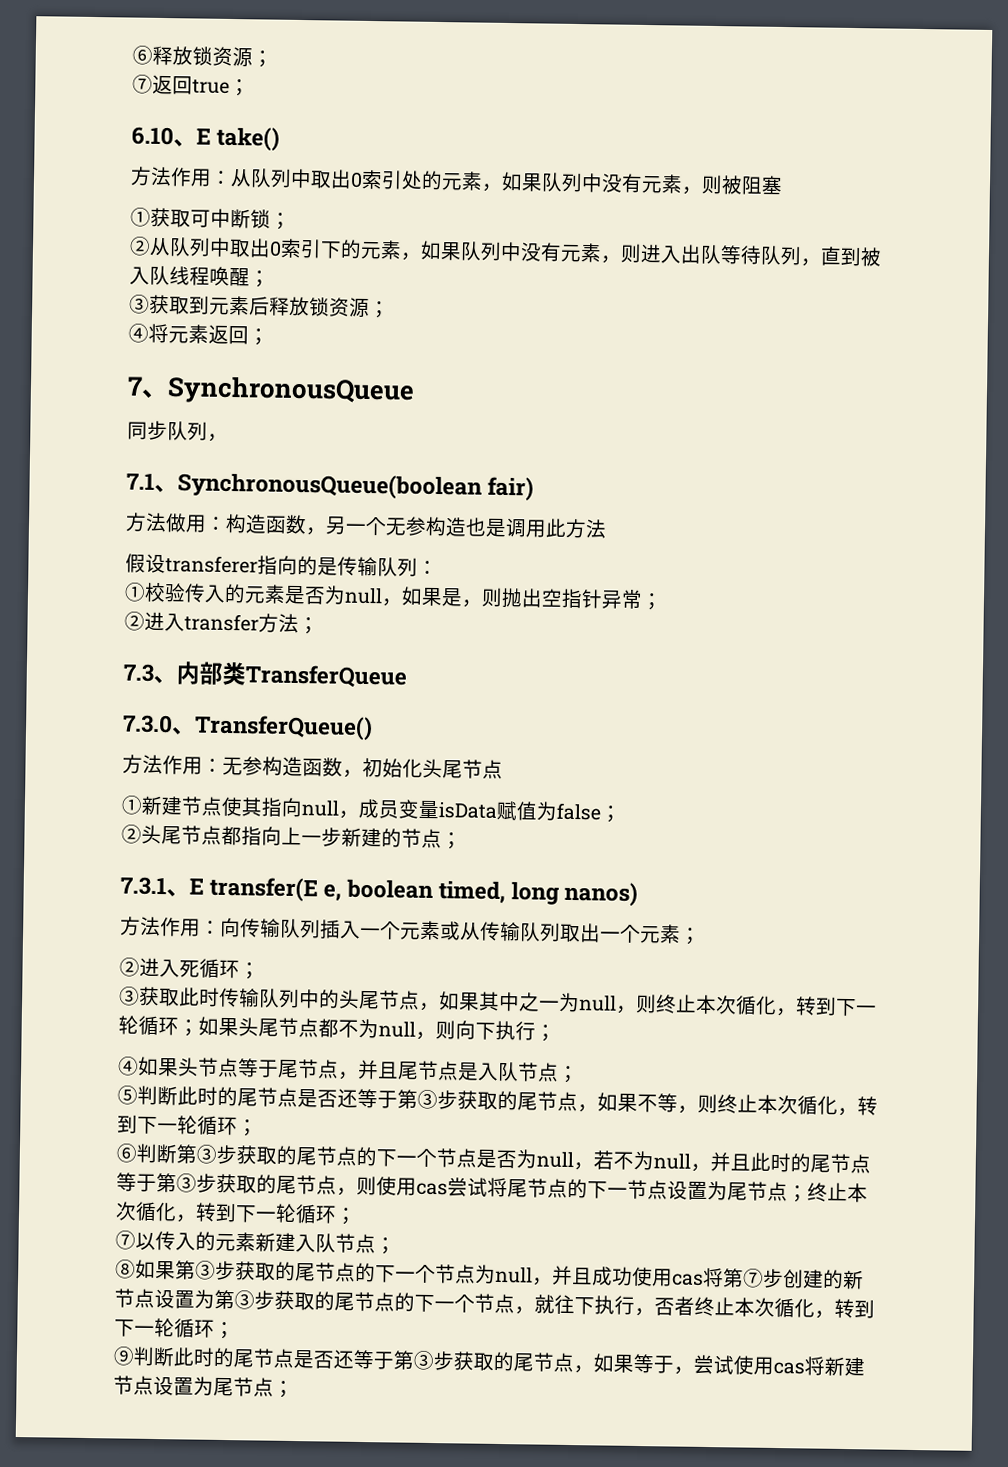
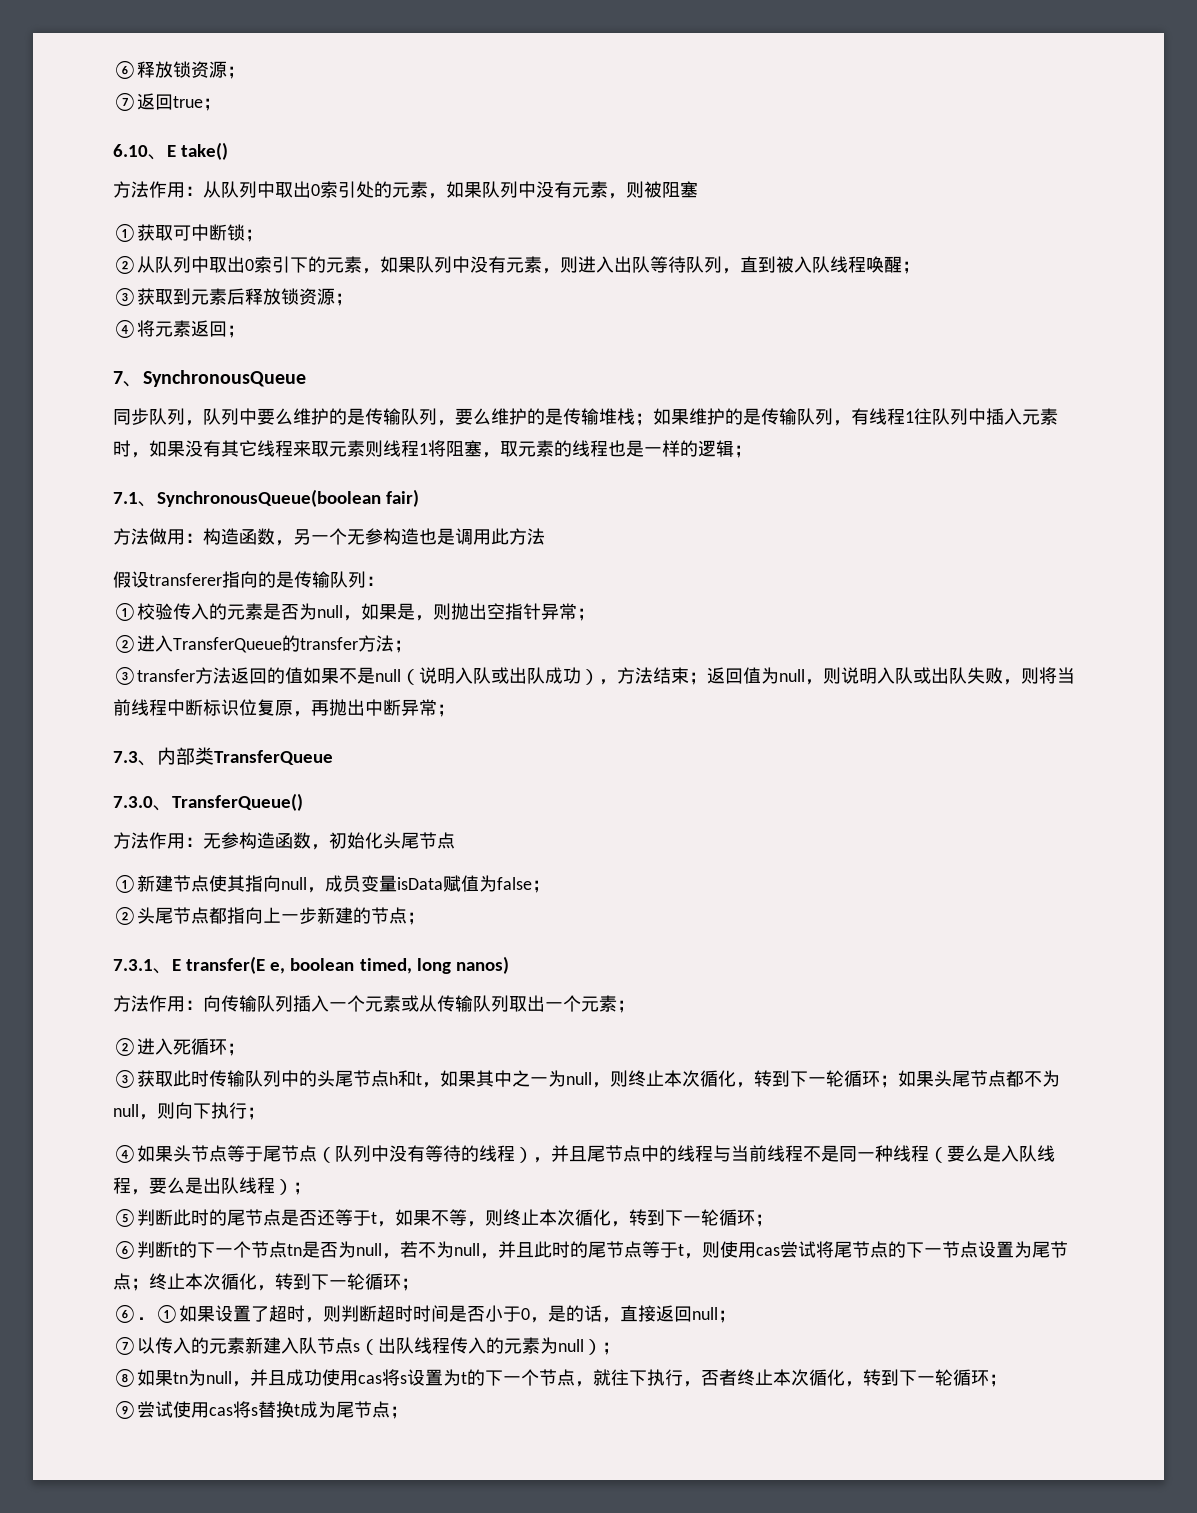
- 同步队列，
+ 同步队列，队列中要么维护的是传输队列，要么维护的是传输堆栈；如果维护的是传输队列，有线程1往队列中插入元素时，如果没有其它线程来取元素则线程1将阻塞，取元素的线程也是一样的逻辑；
- ②进入transfer方法；
+ ②进入TransferQueue的transfer方法；
+ ③transfer方法返回的值如果不是null（说明入队或出队成功），方法结束；返回值为null，则说明入队或出队失败，则将当前线程中断标识位复原，再抛出中断异常；
- ③获取此时传输队列中的头尾节点，如果其中之一为null，则终止本次循化，转到下一轮循环；如果头尾节点都不为null，则向下执行；
+ ③获取此时传输队列中的头尾节点h和t，如果其中之一为null，则终止本次循化，转到下一轮循环；如果头尾节点都不为null，则向下执行；
- ④如果头节点等于尾节点，并且尾节点是入队节点；
+ ④如果头节点等于尾节点（队列中没有等待的线程），并且尾节点中的线程与当前线程不是同一种线程（要么是入队线程，要么是出队线程）；
- ⑤判断此时的尾节点是否还等于第③步获取的尾节点，如果不等，则终止本次循化，转到下一轮循环；
+ ⑤判断此时的尾节点是否还等于t，如果不等，则终止本次循化，转到下一轮循环；
- ⑥判断第③步获取的尾节点的下一个节点是否为null，若不为null，并且此时的尾节点等于第③步获取的尾节点，则使用cas尝试将尾节点的下一节点设置为尾节点；终止本次循化，转到下一轮循环；
+ ⑥判断t的下一个节点tn是否为null，若不为null，并且此时的尾节点等于t，则使用cas尝试将尾节点的下一节点设置为尾节点；终止本次循化，转到下一轮循环；
+ ⑥．①如果设置了超时，则判断超时时间是否小于0，是的话，直接返回null；
- ⑦以传入的元素新建入队节点；
- ⑧如果第③步获取的尾节点的下一个节点为null，并且成功使用cas将第⑦步创建的新节点设置为第③步获取的尾节点的下一个节点，就往下执行，否者终止本次循化，转到下一轮循环；
+ ⑦以传入的元素新建入队节点s（出队线程传入的元素为null）；
+ ⑧如果tn为null，并且成功使用cas将s设置为t的下一个节点，就往下执行，否者终止本次循化，转到下一轮循环；
- ⑨判断此时的尾节点是否还等于第③步获取的尾节点，如果等于，尝试使用cas将新建节点设置为尾节点；
+ ⑨尝试使用cas将s替换t成为尾节点；

